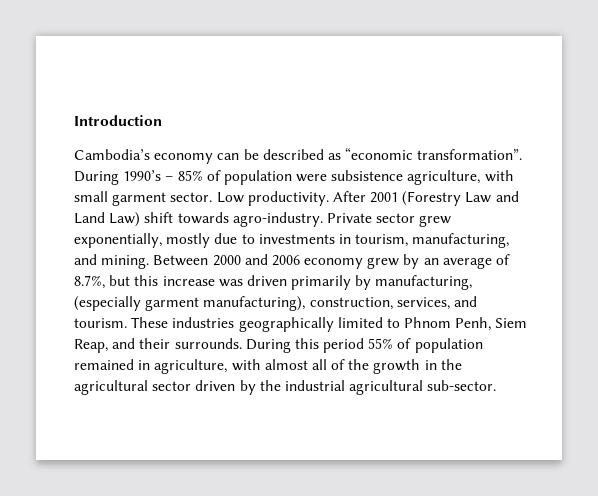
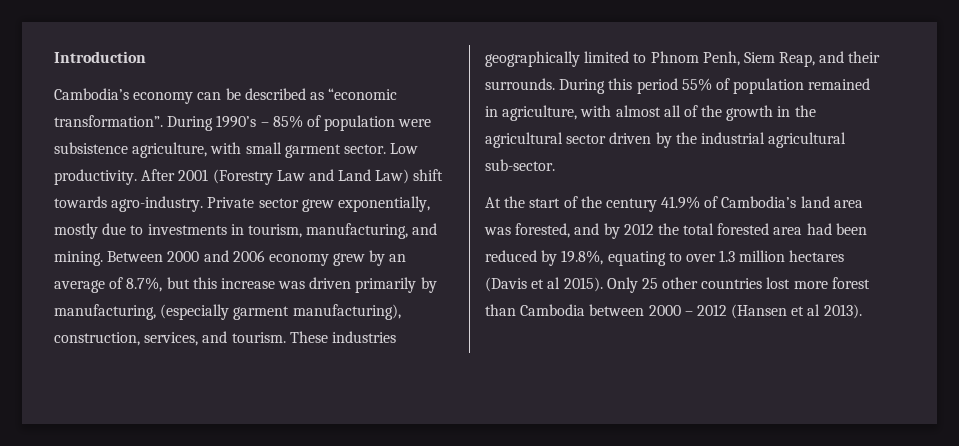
+ At the start of the century 41.9% of Cambodia’s land area was forested, and by 2012 the total forested area had been reduced by 19.8%, equating to over 1.3 million hectares (Davis et al 2015). Only 25 other countries lost more forest than Cambodia between 2000 – 2012 (Hansen et al 2013).

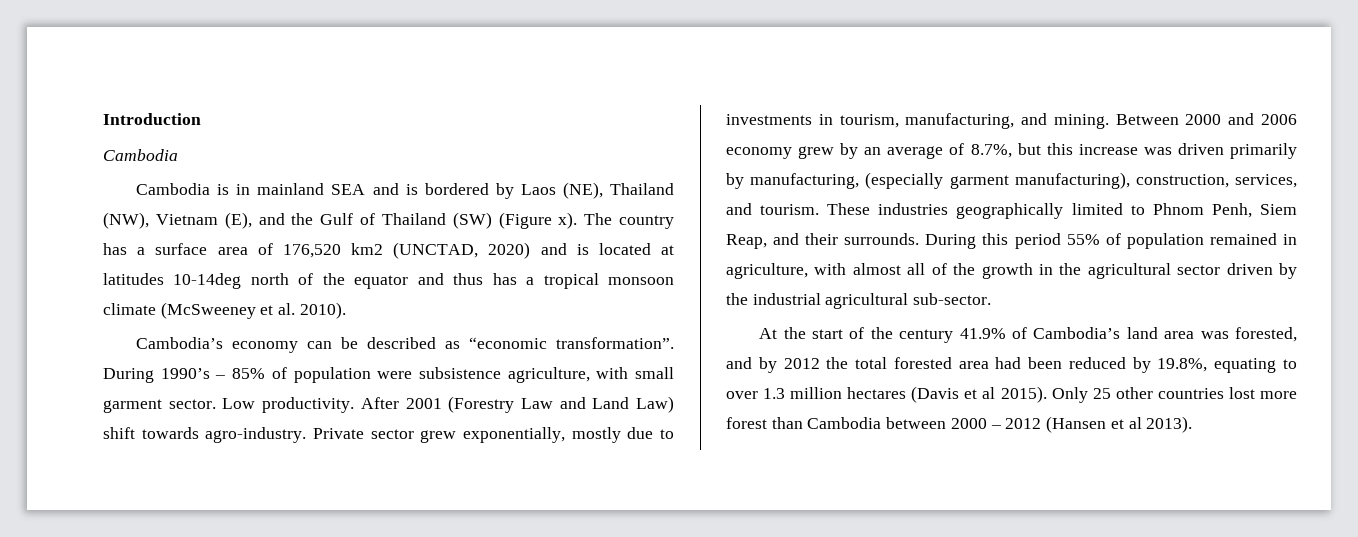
  Introduction
+ Cambodia
+ Cambodia is in mainland SEA and is bordered by Laos (NE), Thailand (NW), Vietnam (E), and the Gulf of Thailand (SW) (Figure x). The country has a surface area of 176,520 km2 (UNCTAD, 2020) and is located at latitudes 10-14deg north of the equator and thus has a tropical monsoon climate (McSweeney et al. 2010).

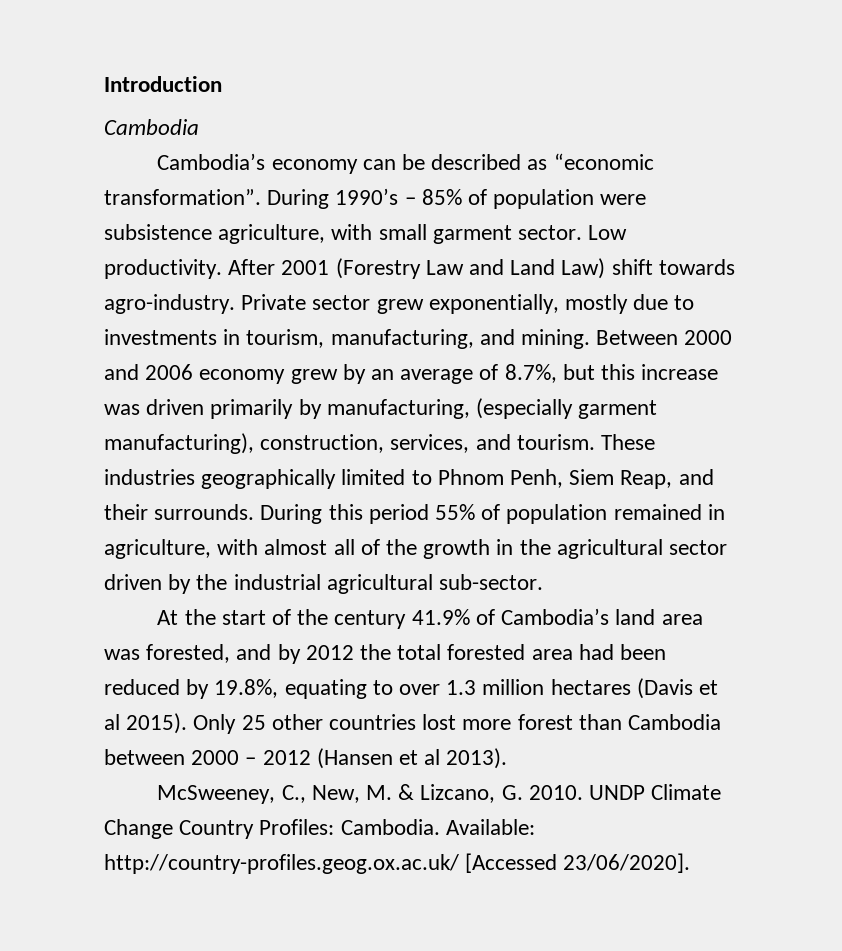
- Cambodia is in mainland SEA and is bordered by Laos (NE), Thailand (NW), Vietnam (E), and the Gulf of Thailand (SW) (Figure x). The country has a surface area of 176,520 km2 (UNCTAD, 2020) and is located at latitudes 10-14deg north of the equator and thus has a tropical monsoon climate (McSweeney et al. 2010).
+ McSweeney, C., New, M. & Lizcano, G. 2010. UNDP Climate Change Country Profiles: Cambodia. Available: http://country-profiles.geog.ox.ac.uk/ [Accessed 23/06/2020].

